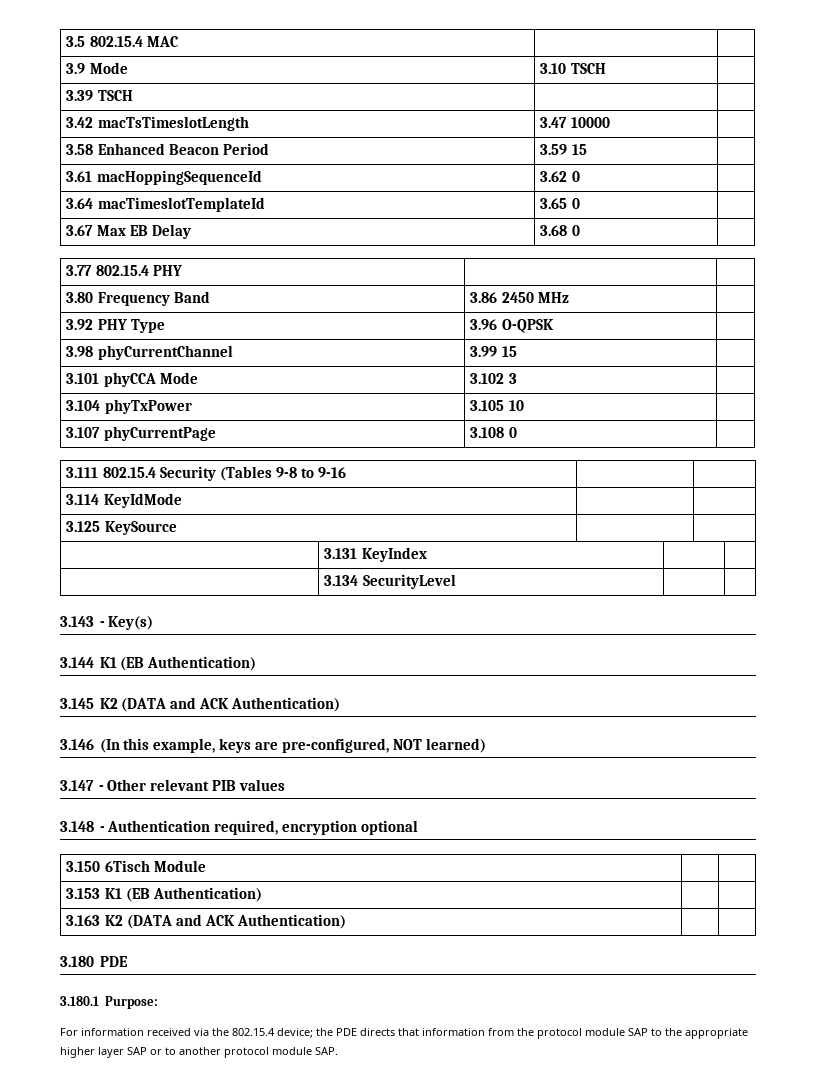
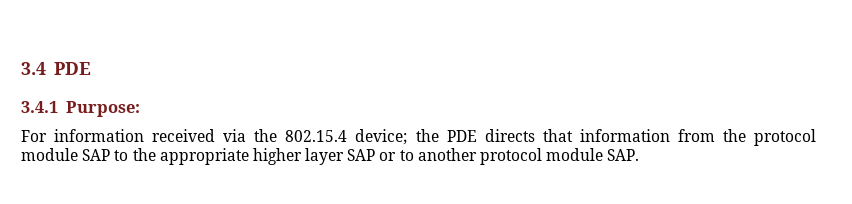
- 3.5 802.15.4 MAC | |
- 3.9 Mode | 3.10 TSCH |
- 3.39 TSCH | |
- 3.42 macTsTimeslotLength | 3.47 10000 |
- 3.58 Enhanced Beacon Period | 3.59 15 |
- 3.61 macHoppingSequenceId | 3.62 0 |
- 3.64 macTimeslotTemplateId | 3.65 0 |
- 3.67 Max EB Delay | 3.68 0 |
- 3.77 802.15.4 PHY | |
- 3.80 Frequency Band | 3.86 2450 MHz |
- 3.92 PHY Type | 3.96 O-QPSK |
- 3.98 phyCurrentChannel | 3.99 15 |
- 3.101 phyCCA Mode | 3.102 3 |
- 3.104 phyTxPower | 3.105 10 |
- 3.107 phyCurrentPage | 3.108 0 |
- 3.111 802.15.4 Security (Tables 9-8 to 9-16 | |
- 3.114 KeyIdMode | |
- 3.125 KeySource | |
- | 3.131 KeyIndex | |
- | 3.134 SecurityLevel | |
- 3.143 - Key(s)
- 3.144 K1 (EB Authentication)
- 3.145 K2 (DATA and ACK Authentication)
- 3.146 (In this example, keys are pre-configured, NOT learned)
- 3.147 - Other relevant PIB values
- 3.148 - Authentication required, encryption optional
- 3.150 6Tisch Module | |
- 3.153 K1 (EB Authentication) | |
- 3.163 K2 (DATA and ACK Authentication) | |
- 3.180 PDE
+ 3.4 PDE
- 3.180.1 Purpose:
+ 3.4.1 Purpose:

